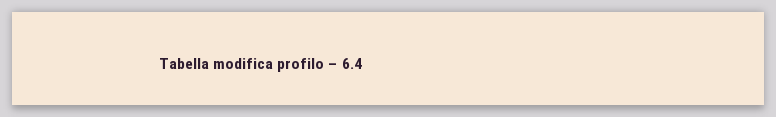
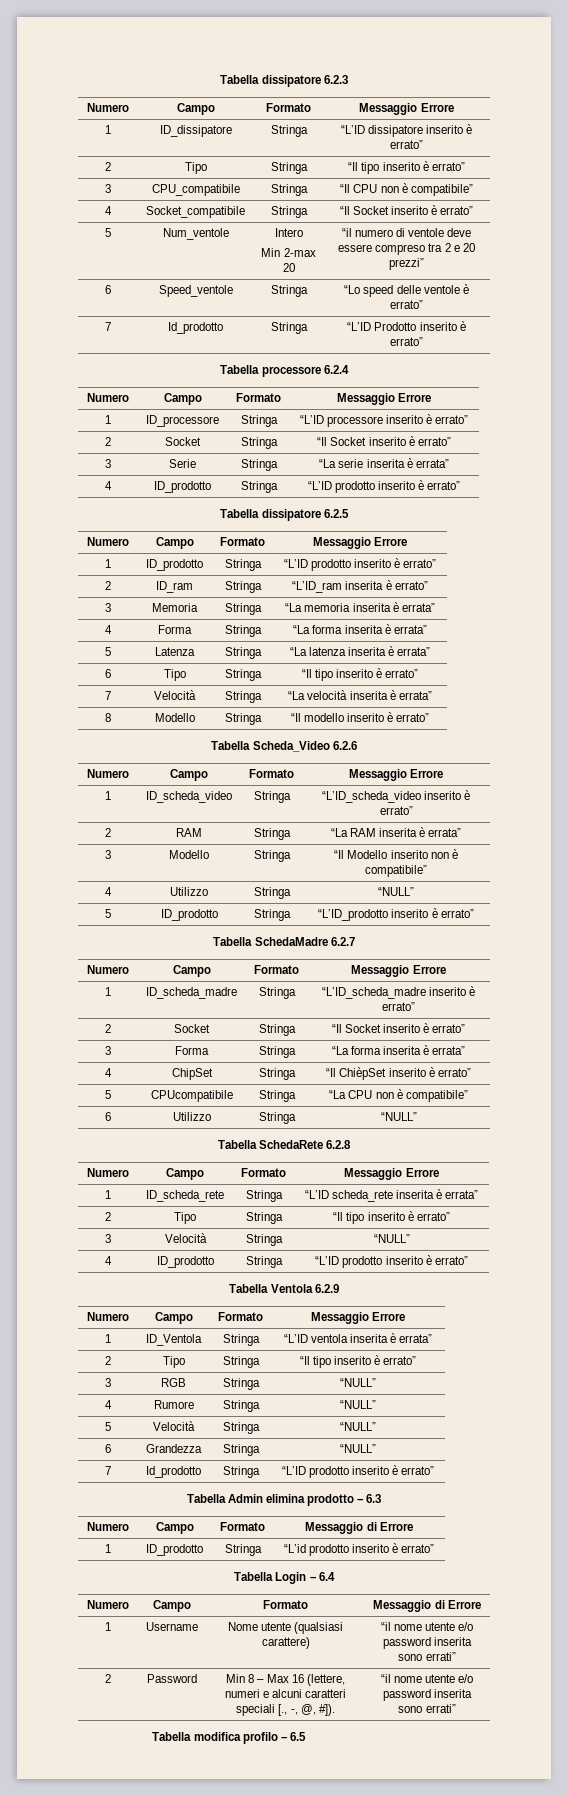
- Tabella modifica profilo – 6.4
+ Tabella dissipatore 6.2.3
+ Numero | Campo | Formato | Messaggio Errore
+ 1 | ID_dissipatore | Stringa | “L’ID dissipatore inserito è errato”
+ 2 | Tipo | Stringa | “Il tipo inserito è errato”
+ 3 | CPU_compatibile | Stringa | “Il CPU non è compatibile”
+ 4 | Socket_compatibile | Stringa | “Il Socket inserito è errato”
+ 5 | Num_ventole | Intero
+ Min 2-max 20 | “il numero di ventole deve essere compreso tra 2 e 20 prezzi”
+ 6 | Speed_ventole | Stringa | “Lo speed delle ventole è errato”
+ 7 | Id_prodotto | Stringa | “L’ID Prodotto inserito è errato”
+ Tabella processore 6.2.4
+ Numero | Campo | Formato | Messaggio Errore
+ 1 | ID_processore | Stringa | “L’ID processore inserito è errato”
+ 2 | Socket | Stringa | “Il Socket inserito è errato”
+ 3 | Serie | Stringa | “La serie inserita è errata”
+ 4 | ID_prodotto | Stringa | “L’ID prodotto inserito è errato”
+ Tabella dissipatore 6.2.5
+ Numero | Campo | Formato | Messaggio Errore
+ 1 | ID_prodotto | Stringa | “L’ID prodotto inserito è errato”
+ 2 | ID_ram | Stringa | “L’ID_ram inserita è errato”
+ 3 | Memoria | Stringa | “La memoria inserita è errata”
+ 4 | Forma | Stringa | “La forma inserita è errata”
+ 5 | Latenza | Stringa | “La latenza inserita è errata”
+ 6 | Tipo | Stringa | “Il tipo inserito è errato”
+ 7 | Velocità | Stringa | “La velocità inserita è errata”
+ 8 | Modello | Stringa | “Il modello inserito è errato”
+ Tabella Scheda_Video 6.2.6
+ Numero | Campo | Formato | Messaggio Errore
+ 1 | ID_scheda_video | Stringa | “L’ID_scheda_video inserito è errato”
+ 2 | RAM | Stringa | “La RAM inserita è errata”
+ 3 | Modello | Stringa | “Il Modello inserito non è compatibile”
+ 4 | Utilizzo | Stringa | “NULL”
+ 5 | ID_prodotto | Stringa | “L’ID_prodotto inserito è errato”
+ Tabella SchedaMadre 6.2.7
+ Numero | Campo | Formato | Messaggio Errore
+ 1 | ID_scheda_madre | Stringa | “L’ID_scheda_madre inserito è errato”
+ 2 | Socket | Stringa | “Il Socket inserito è errato”
+ 3 | Forma | Stringa | “La forma inserita è errata”
+ 4 | ChipSet | Stringa | “Il ChièpSet inserito è errato”
+ 5 | CPUcompatibile | Stringa | “La CPU non è compatibile”
+ 6 | Utilizzo | Stringa | “NULL”
+ Tabella SchedaRete 6.2.8
+ Numero | Campo | Formato | Messaggio Errore
+ 1 | ID_scheda_rete | Stringa | “L’ID scheda_rete inserita è errata”
+ 2 | Tipo | Stringa | “Il tipo inserito è errato”
+ 3 | Velocità | Stringa | “NULL”
+ 4 | ID_prodotto | Stringa | “L’ID prodotto inserito è errato”
+ Tabella Ventola 6.2.9
+ Numero | Campo | Formato | Messaggio Errore
+ 1 | ID_Ventola | Stringa | “L’ID ventola inserita è errata”
+ 2 | Tipo | Stringa | “Il tipo inserito è errato”
+ 3 | RGB | Stringa | “NULL”
+ 4 | Rumore | Stringa | “NULL”
+ 5 | Velocità | Stringa | “NULL”
+ 6 | Grandezza | Stringa | “NULL”
+ 7 | Id_prodotto | Stringa | “L’ID prodotto inserito è errato”
+ Tabella Admin elimina prodotto – 6.3
+ Numero | Campo | Formato | Messaggio di Errore
+ 1 | ID_prodotto | Stringa | “L’id prodotto inserito è errato”
+ Tabella Login – 6.4
+ Numero | Campo | Formato | Messaggio di Errore
+ 1 | Username | Nome utente (qualsiasi carattere) | “il nome utente e/o password inserita sono errati”
+ 2 | Password | Min 8 – Max 16 (lettere, numeri e alcuni caratteri speciali [., -, @, #]). | “il nome utente e/o password inserita sono errati”
+ Tabella modifica profilo – 6.5

